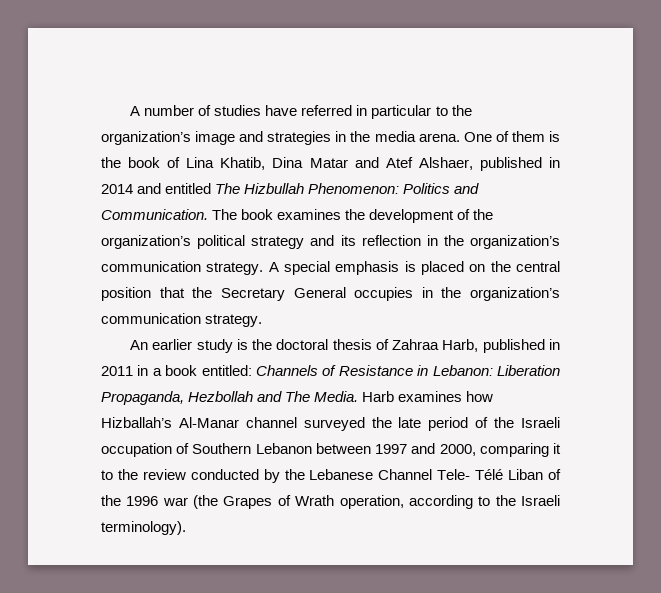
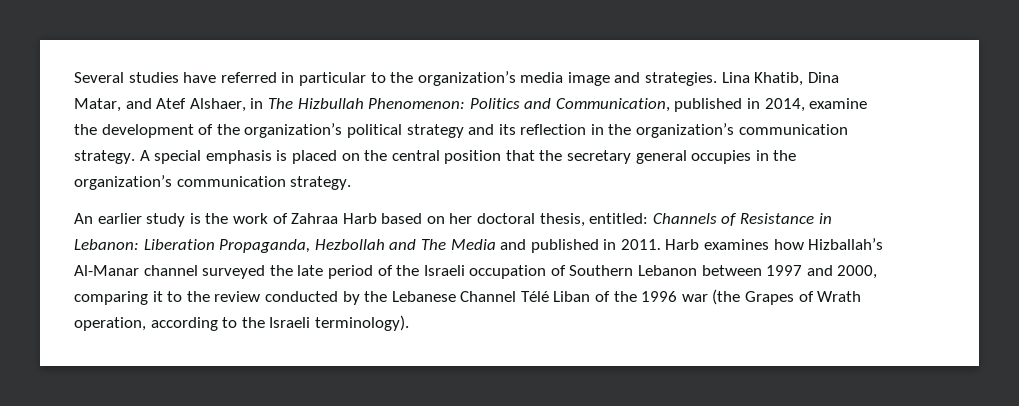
- A number of studies have referred in particular to the organization’s image and strategies in the media arena. One of them is the book of Lina Khatib, Dina Matar and Atef Alshaer, published in 2014 and entitled The Hizbullah Phenomenon: Politics and Communication. The book examines the development of the organization’s political strategy and its reflection in the organization’s communication strategy.
+ Several studies have referred in particular to the organization’s media image and strategies. Lina Khatib, Dina Matar, and Atef Alshaer, in The Hizbullah Phenomenon: Politics and Communication, published in 2014, examine the development of the organization’s political strategy and its reflection in the organization’s communication strategy.
- A special emphasis is placed on the central position that the Secretary General occupies in the organization’s communication strategy.
+ A special emphasis is placed on the central position that the secretary general occupies in the organization’s communication strategy.
- An earlier study is the doctoral thesis of Zahraa Harb, published in 2011 in a book entitled: Channels of Resistance in Lebanon: Liberation Propaganda, Hezbollah and The Media.
+ An earlier study is the work of Zahraa Harb based on her doctoral thesis, entitled: Channels of Resistance in Lebanon: Liberation Propaganda, Hezbollah and The Media and published in 2011.
- Harb examines how Hizballah’s Al-Manar channel surveyed the late period of the Israeli occupation of Southern Lebanon between 1997 and 2000, comparing it to the review conducted by the Lebanese Channel Tele- Télé Liban of the 1996 war (the Grapes of Wrath operation, according to the Israeli terminology).
+ Harb examines how Hizballah’s Al-Manar channel surveyed the late period of the Israeli occupation of Southern Lebanon between 1997 and 2000, comparing it to the review conducted by the Lebanese Channel Télé Liban of the 1996 war (the Grapes of Wrath operation, according to the Israeli terminology).

